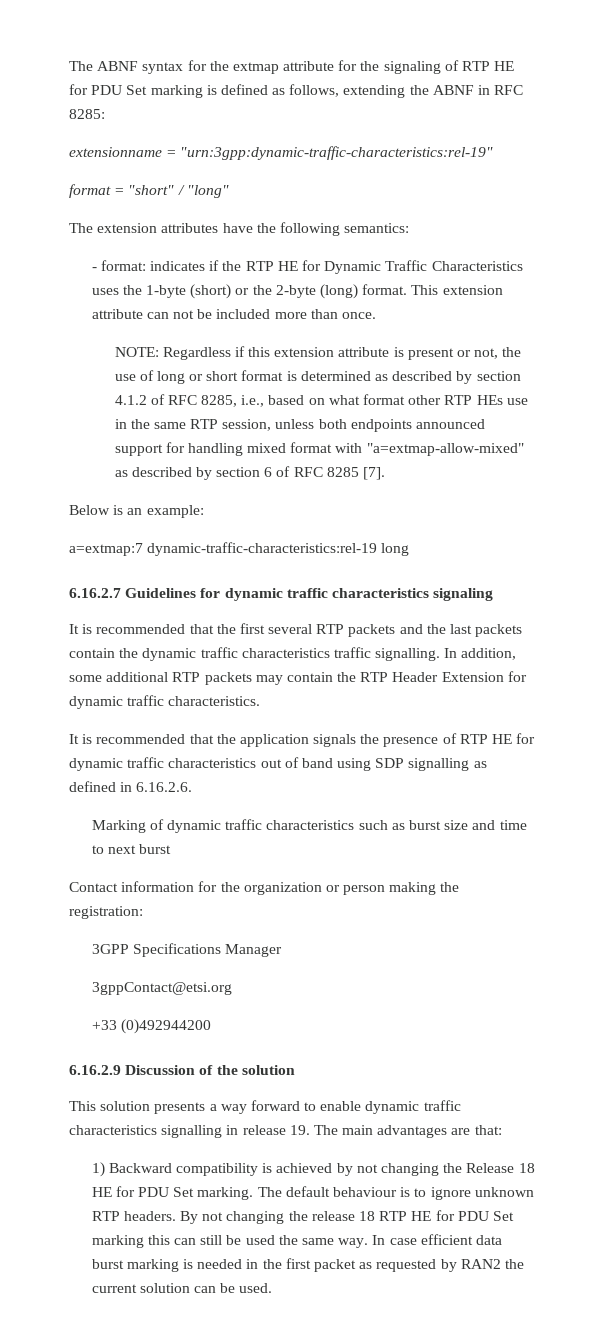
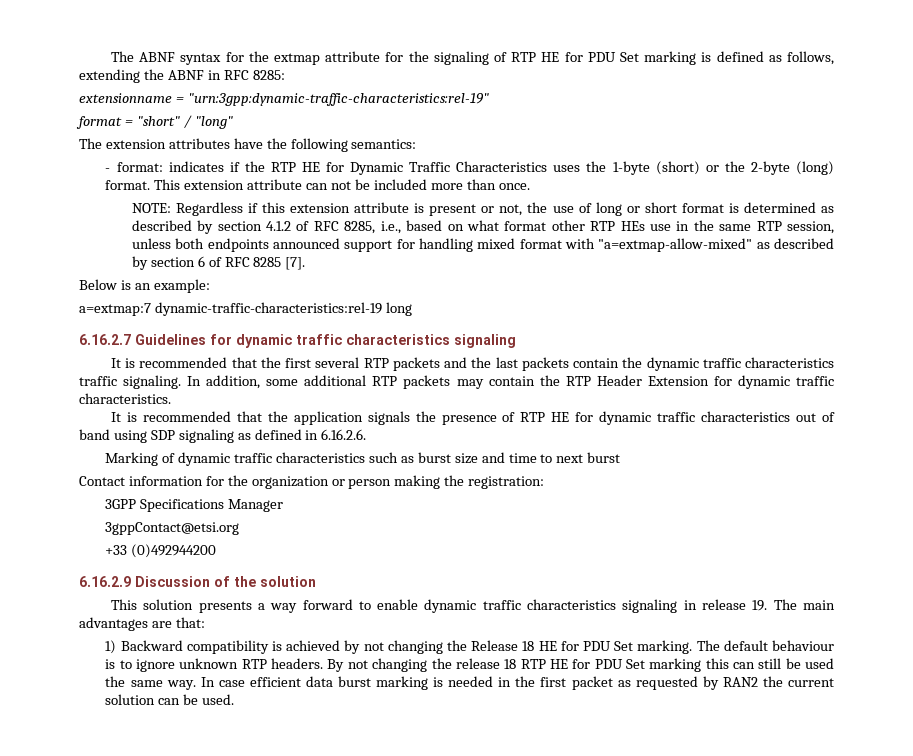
- It is recommended that the first several RTP packets and the last packets contain the dynamic traffic characteristics traffic signalling.
+ It is recommended that the first several RTP packets and the last packets contain the dynamic traffic characteristics traffic signaling.
- It is recommended that the application signals the presence of RTP HE for dynamic traffic characteristics out of band using SDP signalling as defined in 6.16.2.6.
+ It is recommended that the application signals the presence of RTP HE for dynamic traffic characteristics out of band using SDP signaling as defined in 6.16.2.6.
- This solution presents a way forward to enable dynamic traffic characteristics signalling in release 19. The main advantages are that:
+ This solution presents a way forward to enable dynamic traffic characteristics signaling in release 19. The main advantages are that:

